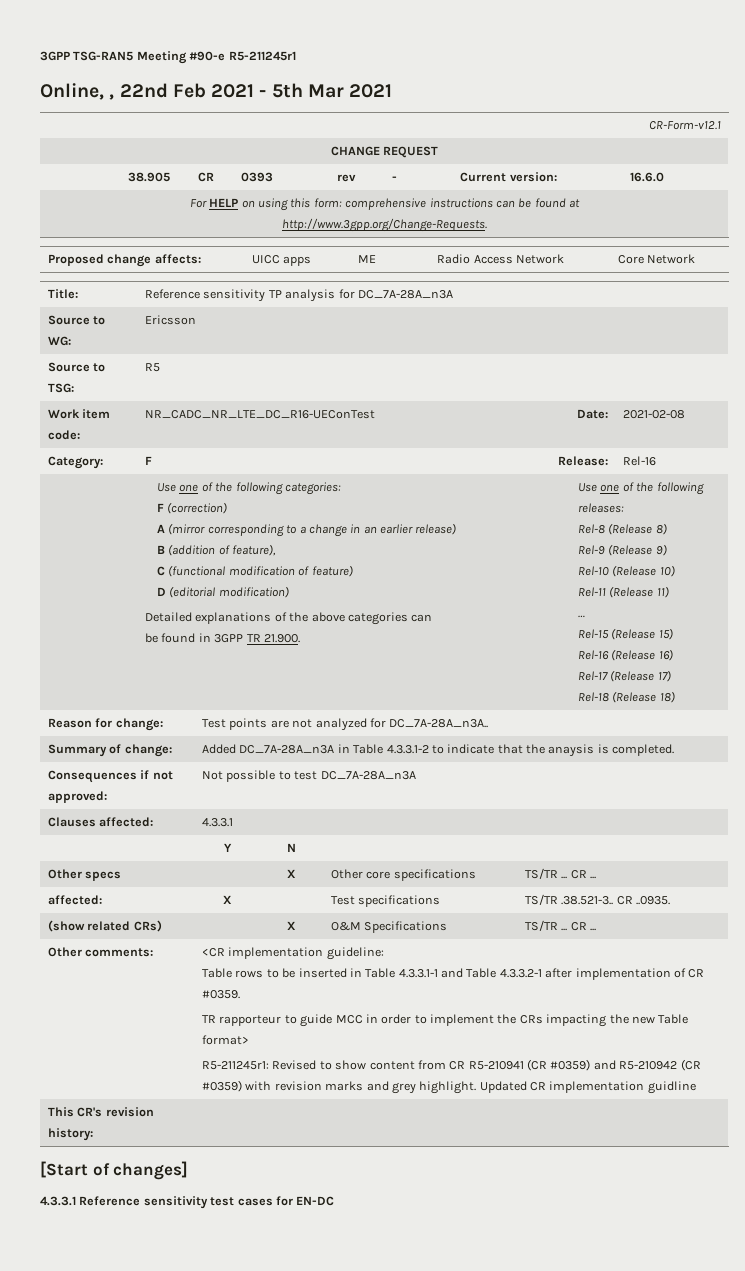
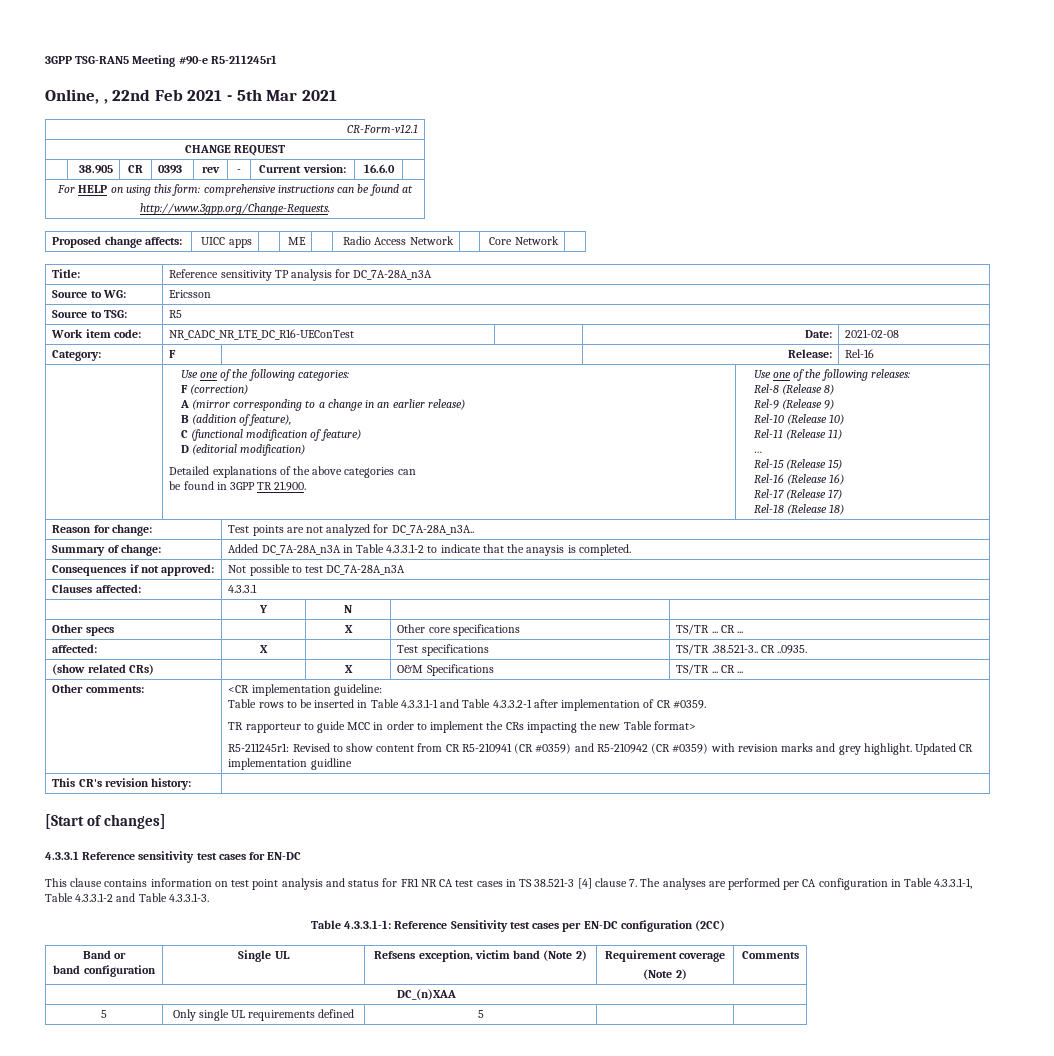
+ This clause contains information on test point analysis and status for FR1 NR CA test cases in TS 38.521-3 [4] clause 7. The analyses are performed per CA configuration in Table 4.3.3.1-1, Table 4.3.3.1-2 and Table 4.3.3.1-3.
+ Table 4.3.3.1-1: Reference Sensitivity test cases per EN-DC configuration (2CC)
+ Band or
+ band configuration | Single UL | Refsens exception, victim band (Note 2) | Requirement coverage
+ (Note 2) | Comments
+ DC_(n)XAA
+ 5 | Only single UL requirements defined | 5 | |

